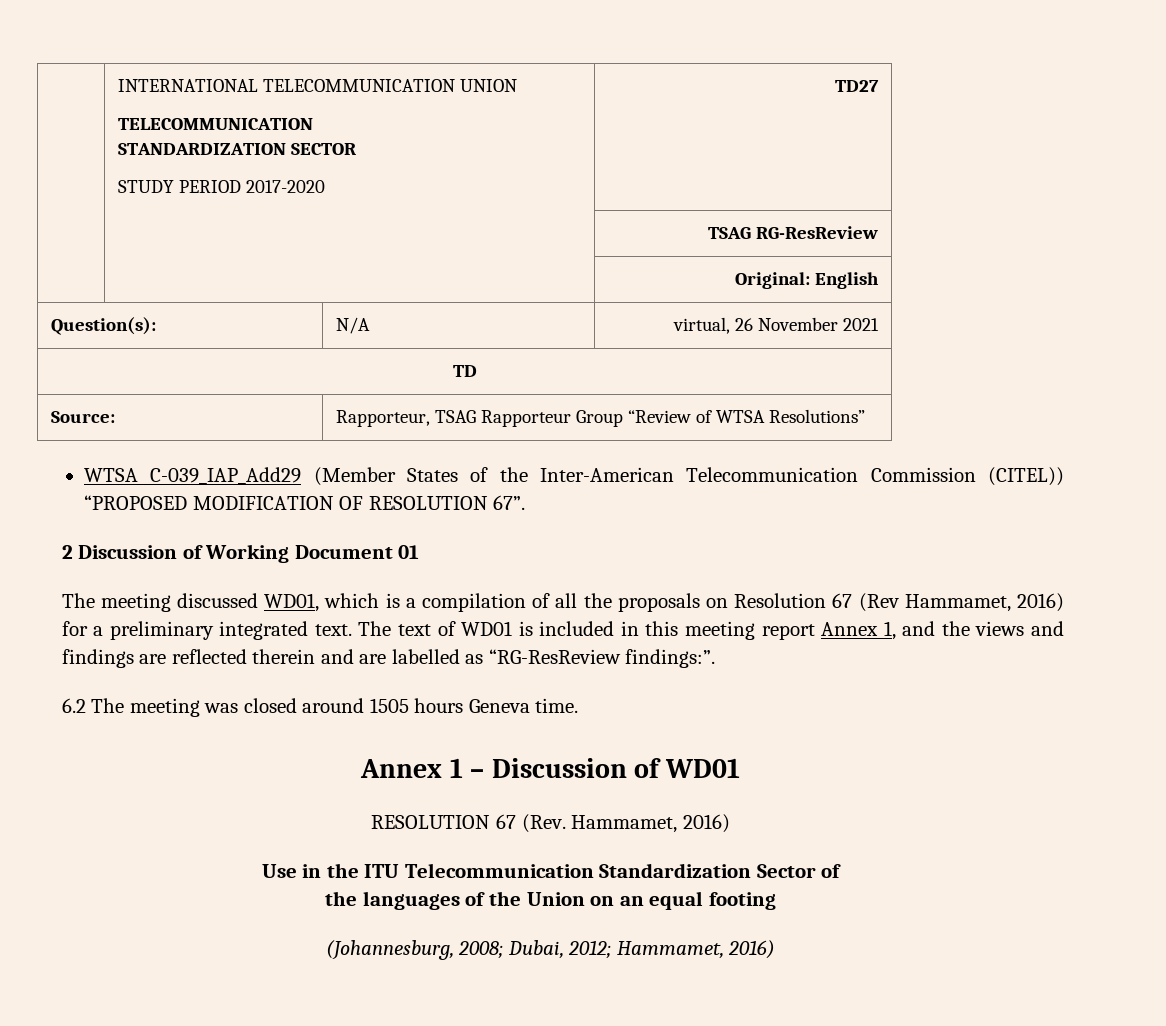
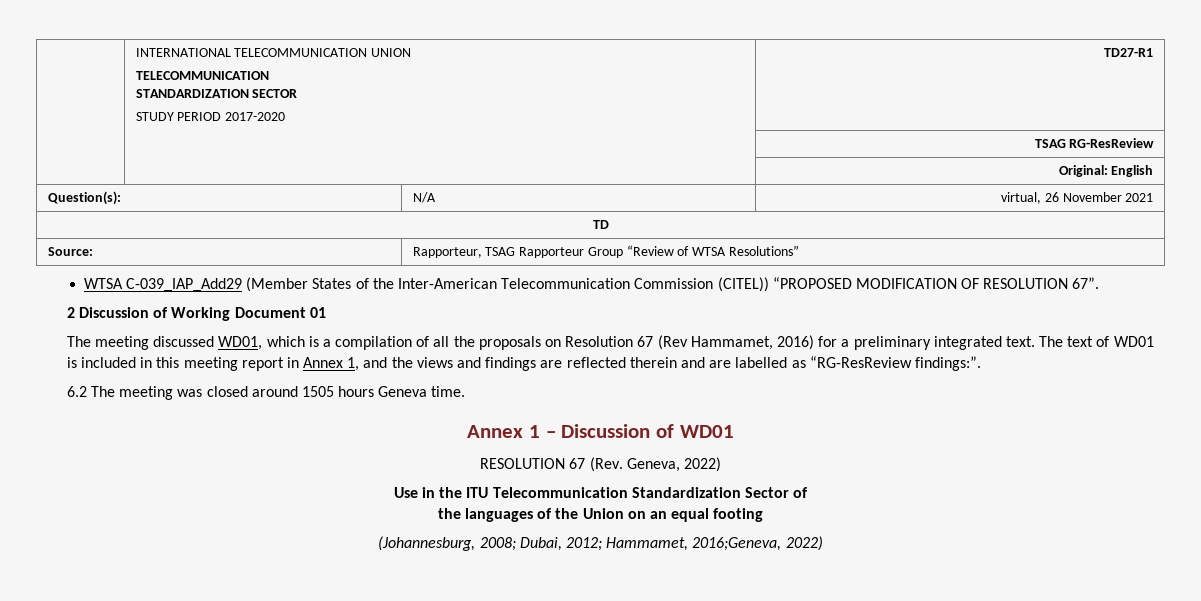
  | INTERNATIONAL TELECOMMUNICATION UNION
  TELECOMMUNICATION
  STANDARDIZATION SECTOR
- STUDY PERIOD 2017-2020 | TD27
+ STUDY PERIOD 2017-2020 | TD27-R1
- The text of WD01 is included in this meeting report Annex 1, and the views and findings are reflected therein and are labelled as “RG-ResReview findings:”.
+ The text of WD01 is included in this meeting report in Annex 1, and the views and findings are reflected therein and are labelled as “RG-ResReview findings:”.
- RESOLUTION 67 (Rev. Hammamet, 2016)
+ RESOLUTION 67 (Rev. Geneva, 2022)
- (Johannesburg, 2008; Dubai, 2012; Hammamet, 2016)
+ (Johannesburg, 2008; Dubai, 2012; Hammamet, 2016;Geneva, 2022)

